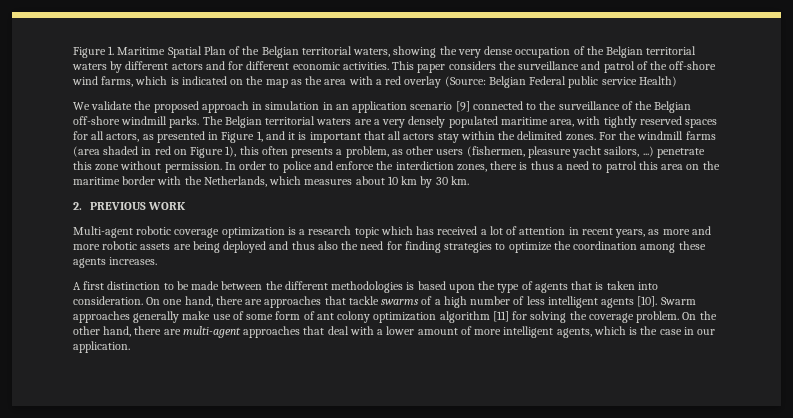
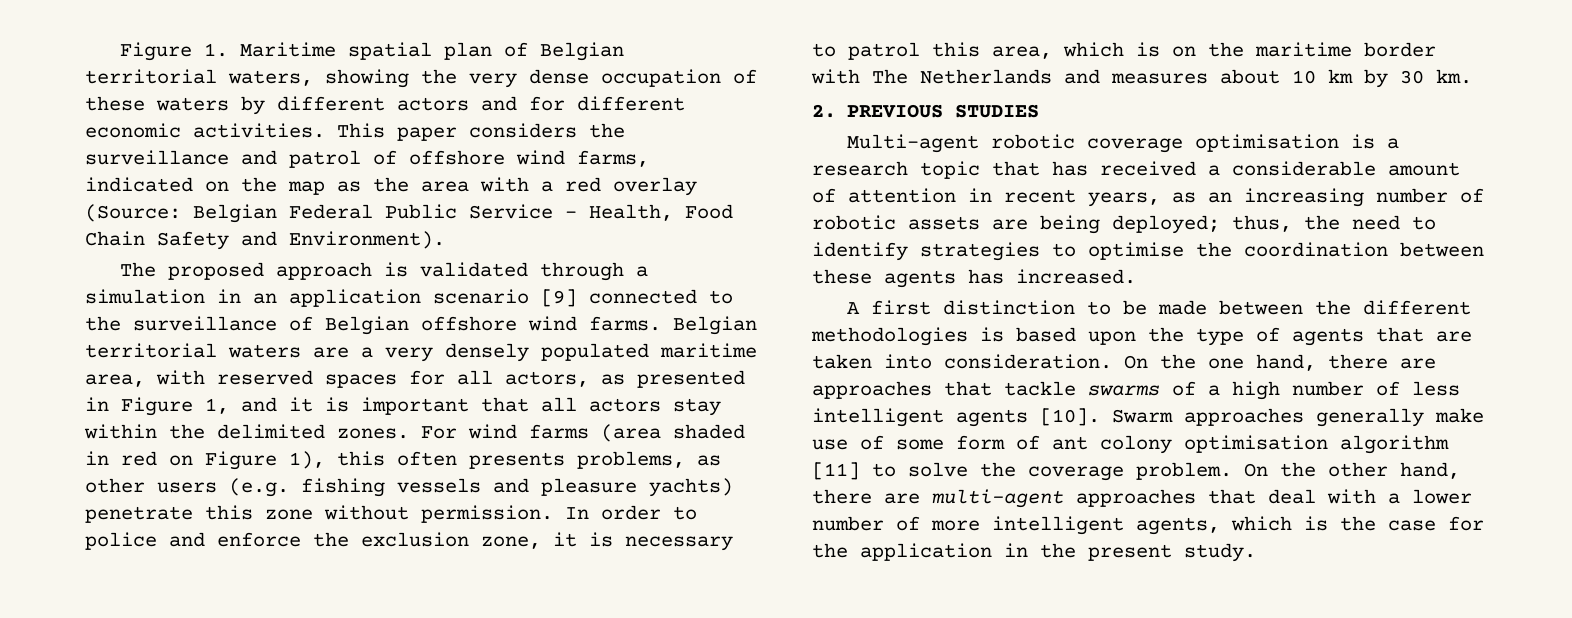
- Figure 1. Maritime Spatial Plan of the Belgian territorial waters, showing the very dense occupation of the Belgian territorial waters by different actors and for different economic activities.
+ Figure 1. Maritime spatial plan of Belgian territorial waters, showing the very dense occupation of these waters by different actors and for different economic activities.
- This paper considers the surveillance and patrol of the off-shore wind farms, which is indicated on the map as the area with a red overlay (Source:
+ This paper considers the surveillance and patrol of offshore wind farms, indicated on the map as the area with a red overlay (Source:
- Belgian Federal public service Health)
- We validate the proposed approach in simulation in an application scenario [9] connected to the surveillance of the Belgian off-shore windmill parks. The Belgian territorial waters are a very densely populated maritime area, with tightly reserved spaces for all actors, as presented in Figure 1, and it is important that all actors stay within the delimited zones.
+ Belgian Federal Public Service – Health, Food Chain Safety and Environment).
+ The proposed approach is validated through a simulation in an application scenario [9] connected to the surveillance of Belgian offshore wind farms. Belgian territorial waters are a very densely populated maritime area, with reserved spaces for all actors, as presented in Figure 1, and it is important that all actors stay within the delimited zones.
- For the windmill farms (area shaded in red on Figure 1), this often presents a problem, as other users (fishermen, pleasure yacht sailors, ...) penetrate this zone without permission.
+ For wind farms (area shaded in red on Figure 1), this often presents problems, as other users (e.g. fishing vessels and pleasure yachts) penetrate this zone without permission.
- In order to police and enforce the interdiction zones, there is thus a need to patrol this area on the maritime border with the Netherlands, which measures about 10 km by 30 km.
+ In order to police and enforce the exclusion zone, it is necessary to patrol this area, which is on the maritime border with The Netherlands and measures about 10 km by 30 km.
- 2. PREVIOUS WORK
+ 2. PREVIOUS STUDIES
- Multi-agent robotic coverage optimization is a research topic which has received a lot of attention in recent years, as more and more robotic assets are being deployed and thus also the need for finding strategies to optimize the coordination among these agents increases.
+ Multi-agent robotic coverage optimisation is a research topic that has received a considerable amount of attention in recent years, as an increasing number of robotic assets are being deployed; thus, the need to identify strategies to optimise the coordination between these agents has increased.
- A first distinction to be made between the different methodologies is based upon the type of agents that is taken into consideration.
+ A first distinction to be made between the different methodologies is based upon the type of agents that are taken into consideration.
- On one hand, there are approaches that tackle swarms of a high number of less intelligent agents [10].
+ On the one hand, there are approaches that tackle swarms of a high number of less intelligent agents [10].
- Swarm approaches generally make use of some form of ant colony optimization algorithm [11] for solving the coverage problem.
+ Swarm approaches generally make use of some form of ant colony optimisation algorithm [11] to solve the coverage problem.
- On the other hand, there are multi-agent approaches that deal with a lower amount of more intelligent agents, which is the case in our application.
+ On the other hand, there are multi-agent approaches that deal with a lower number of more intelligent agents, which is the case for the application in the present study.

